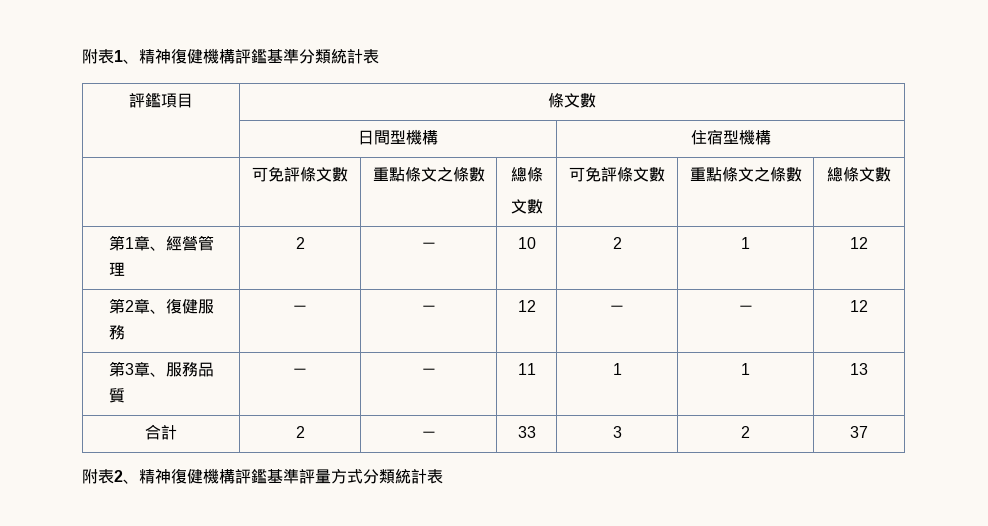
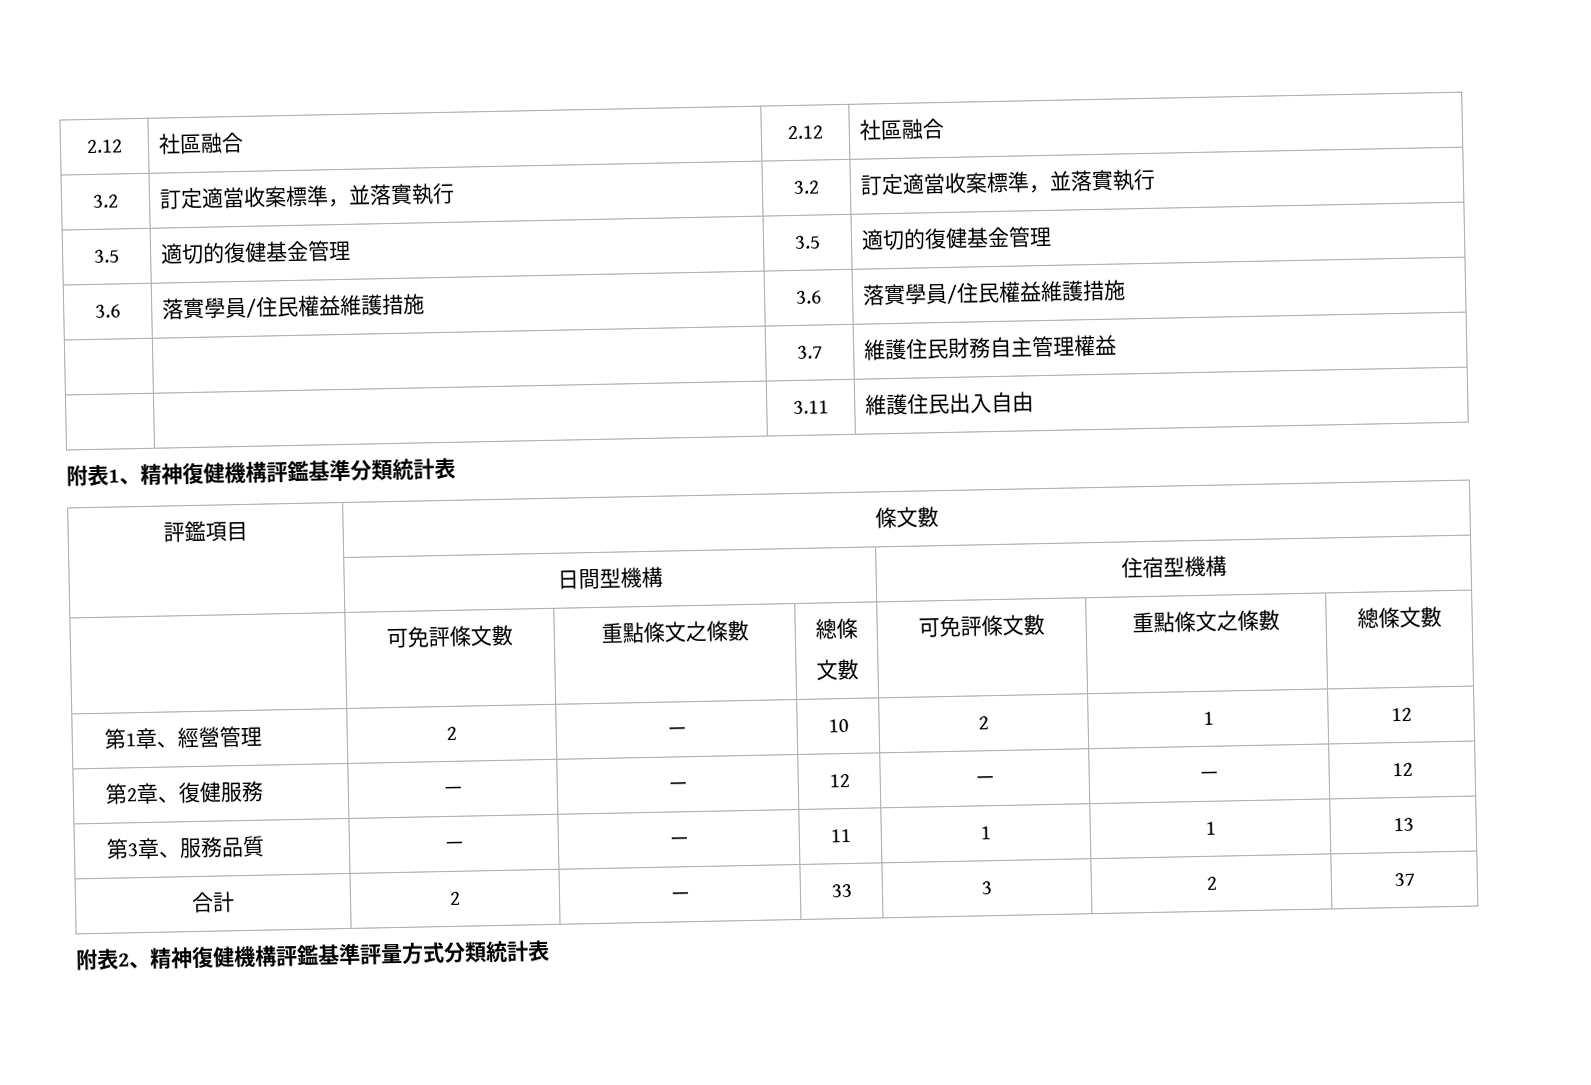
+ 2.12 | 社區融合 | 2.12 | 社區融合
+ 3.2 | 訂定適當收案標準，並落實執行 | 3.2 | 訂定適當收案標準，並落實執行
+ 3.5 | 適切的復健基金管理 | 3.5 | 適切的復健基金管理
+ 3.6 | 落實學員/住民權益維護措施 | 3.6 | 落實學員/住民權益維護措施
+ | | 3.7 | 維護住民財務自主管理權益
+ | | 3.11 | 維護住民出入自由

